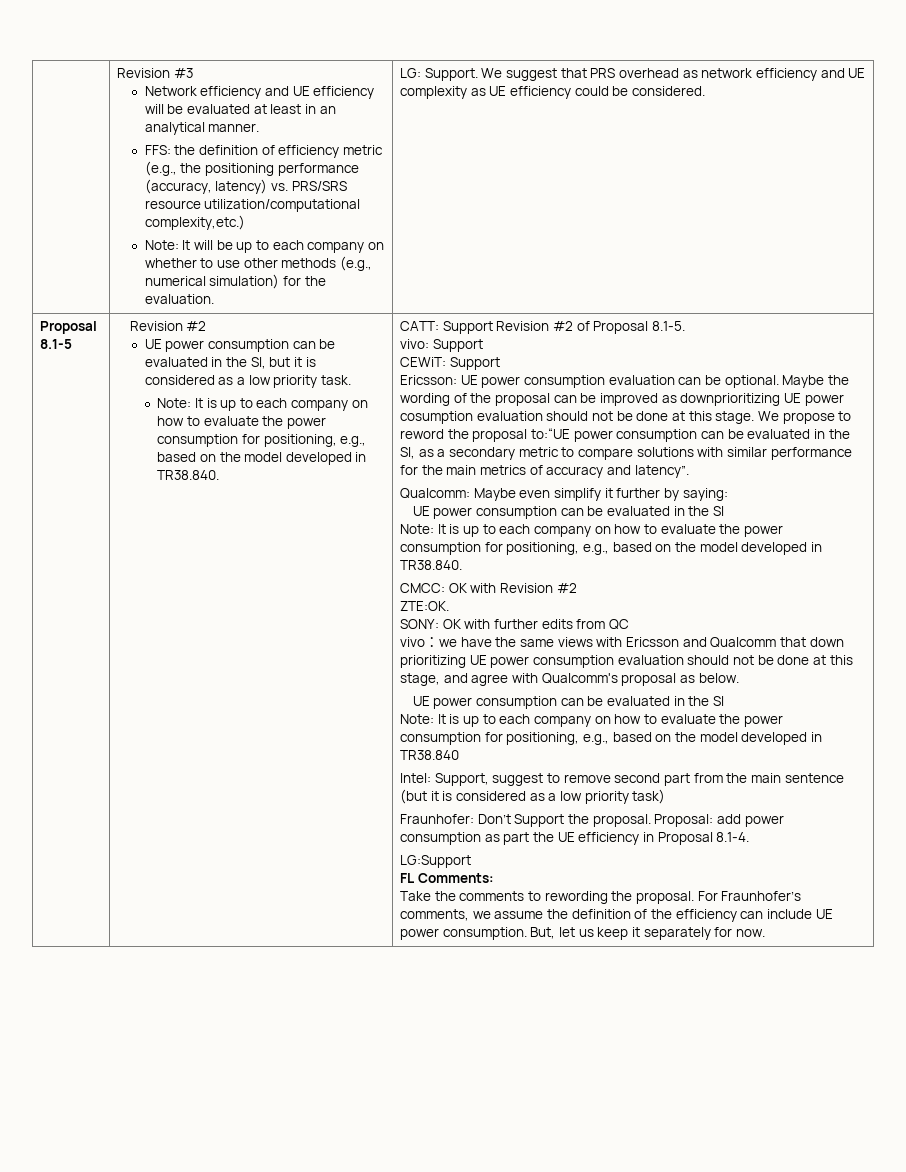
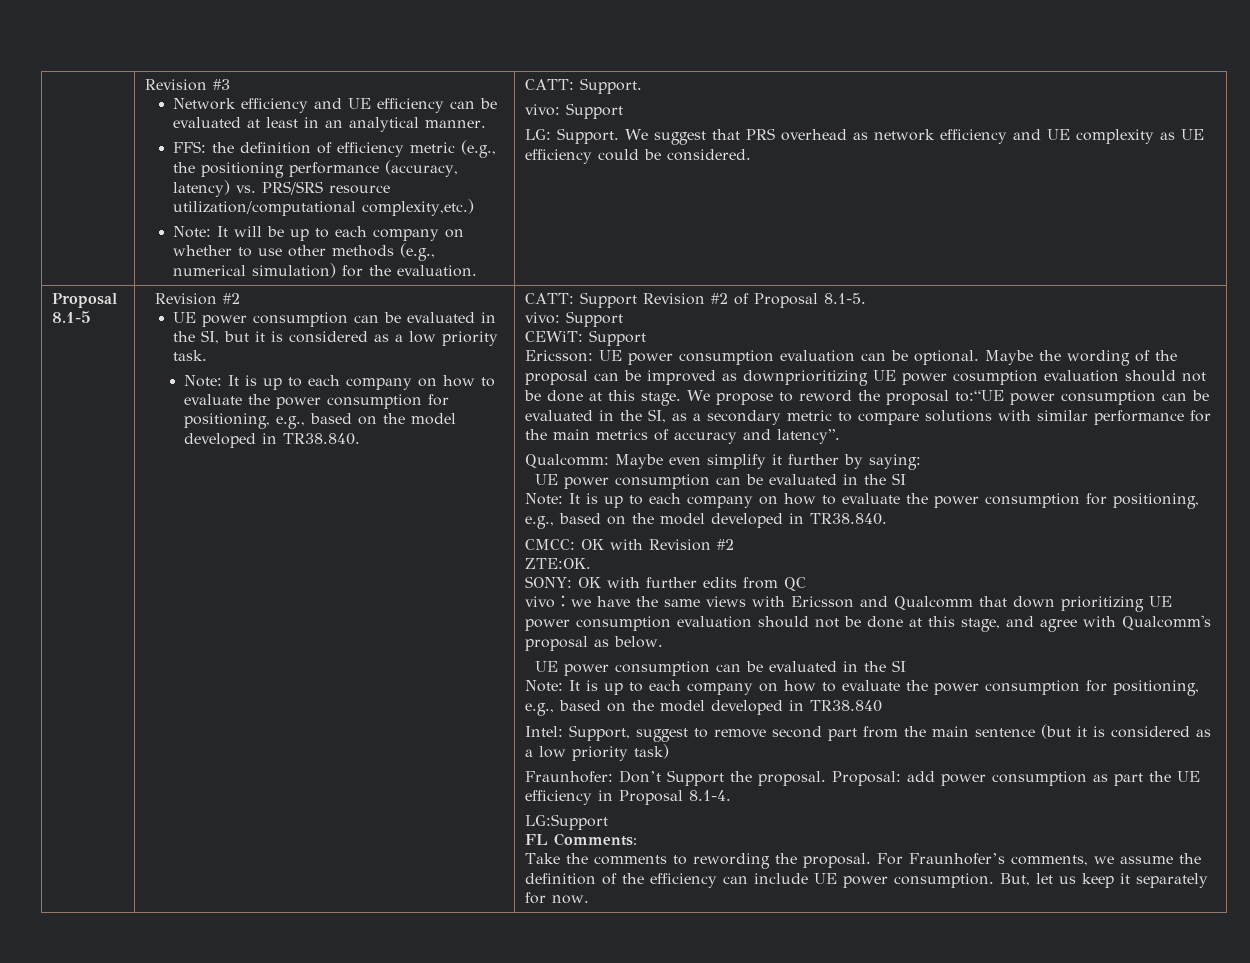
- Network efficiency and UE efficiency will be evaluated at least in an analytical manner.
+ Network efficiency and UE efficiency can be evaluated at least in an analytical manner.
+ CATT: Support.
+ vivo: Support

